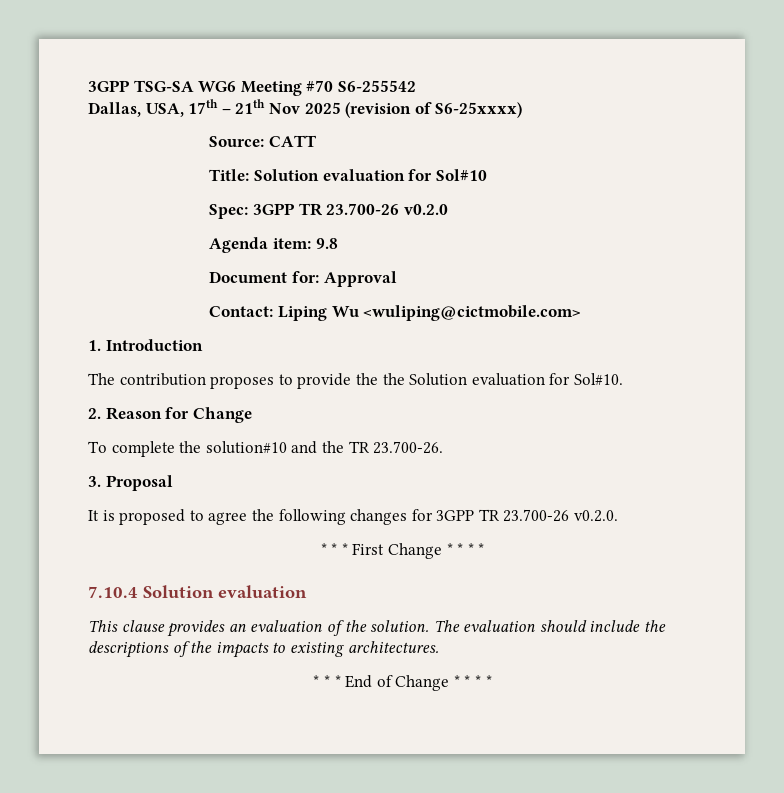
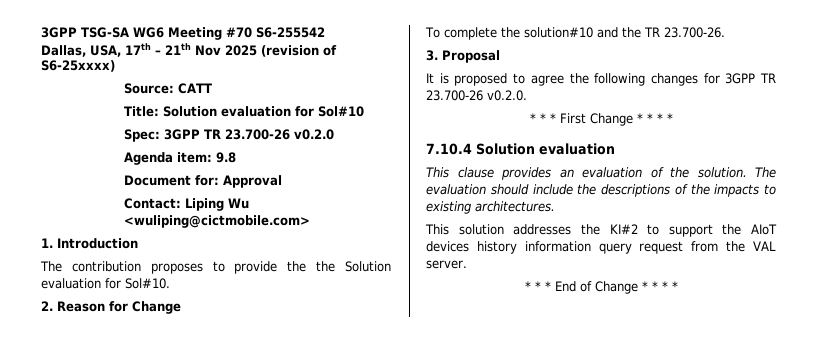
+ This solution addresses the KI#2 to support the AIoT devices history information query request from the VAL server.

